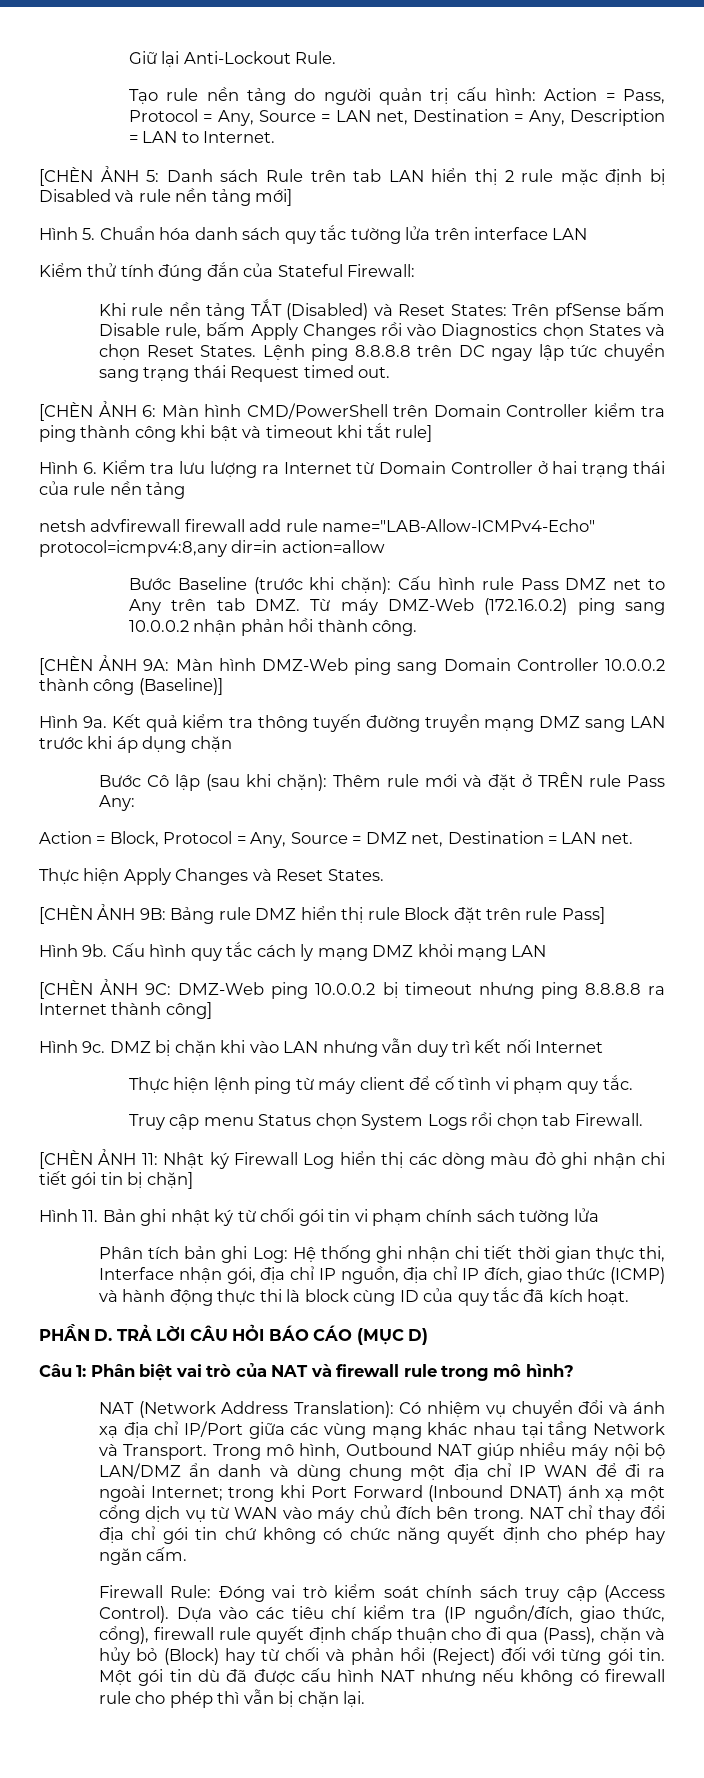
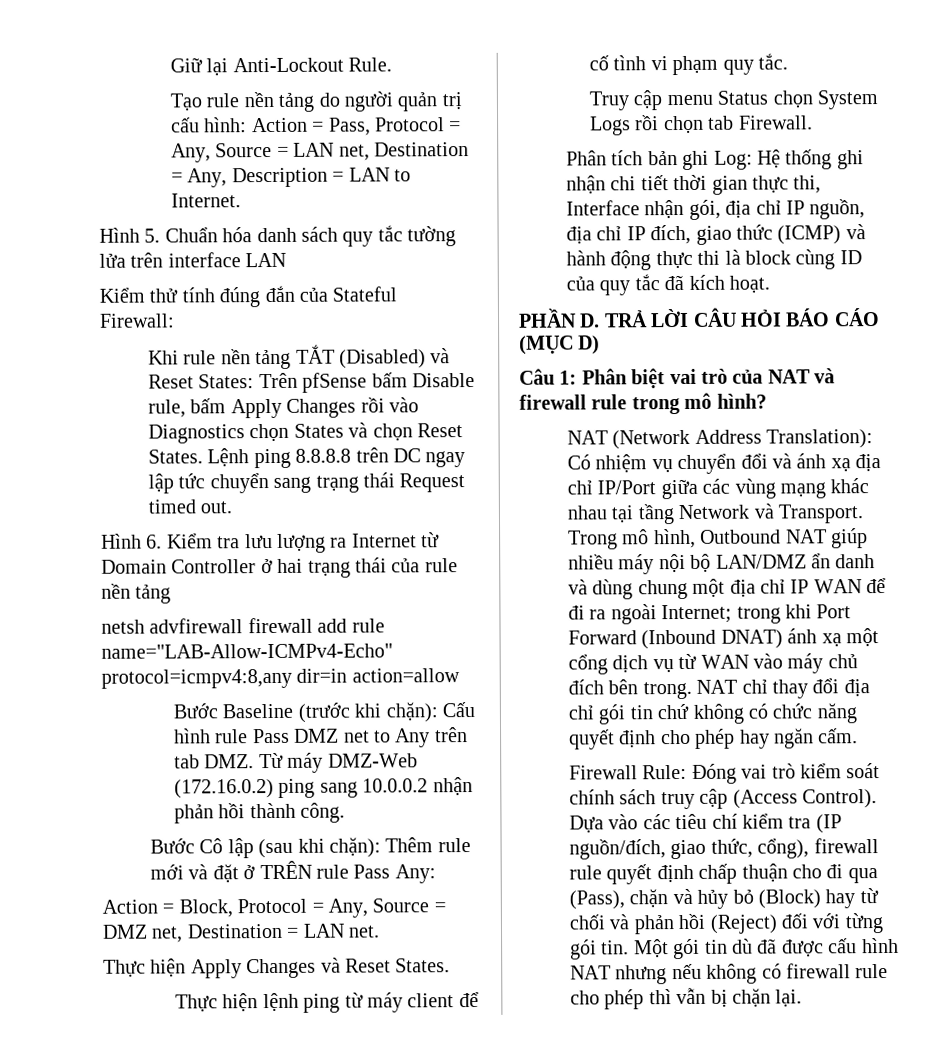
- [CHÈN ẢNH 5: Danh sách Rule trên tab LAN hiển thị 2 rule mặc định bị Disabled và rule nền tảng mới]
- [CHÈN ẢNH 6: Màn hình CMD/PowerShell trên Domain Controller kiểm tra ping thành công khi bật và timeout khi tắt rule]
- [CHÈN ẢNH 9A: Màn hình DMZ-Web ping sang Domain Controller 10.0.0.2 thành công (Baseline)]
- Hình 9a. Kết quả kiểm tra thông tuyến đường truyền mạng DMZ sang LAN trước khi áp dụng chặn
- [CHÈN ẢNH 9B: Bảng rule DMZ hiển thị rule Block đặt trên rule Pass]
- Hình 9b. Cấu hình quy tắc cách ly mạng DMZ khỏi mạng LAN
- [CHÈN ẢNH 9C: DMZ-Web ping 10.0.0.2 bị timeout nhưng ping 8.8.8.8 ra Internet thành công]
- Hình 9c. DMZ bị chặn khi vào LAN nhưng vẫn duy trì kết nối Internet
- [CHÈN ẢNH 11: Nhật ký Firewall Log hiển thị các dòng màu đỏ ghi nhận chi tiết gói tin bị chặn]
- Hình 11. Bản ghi nhật ký từ chối gói tin vi phạm chính sách tường lửa

